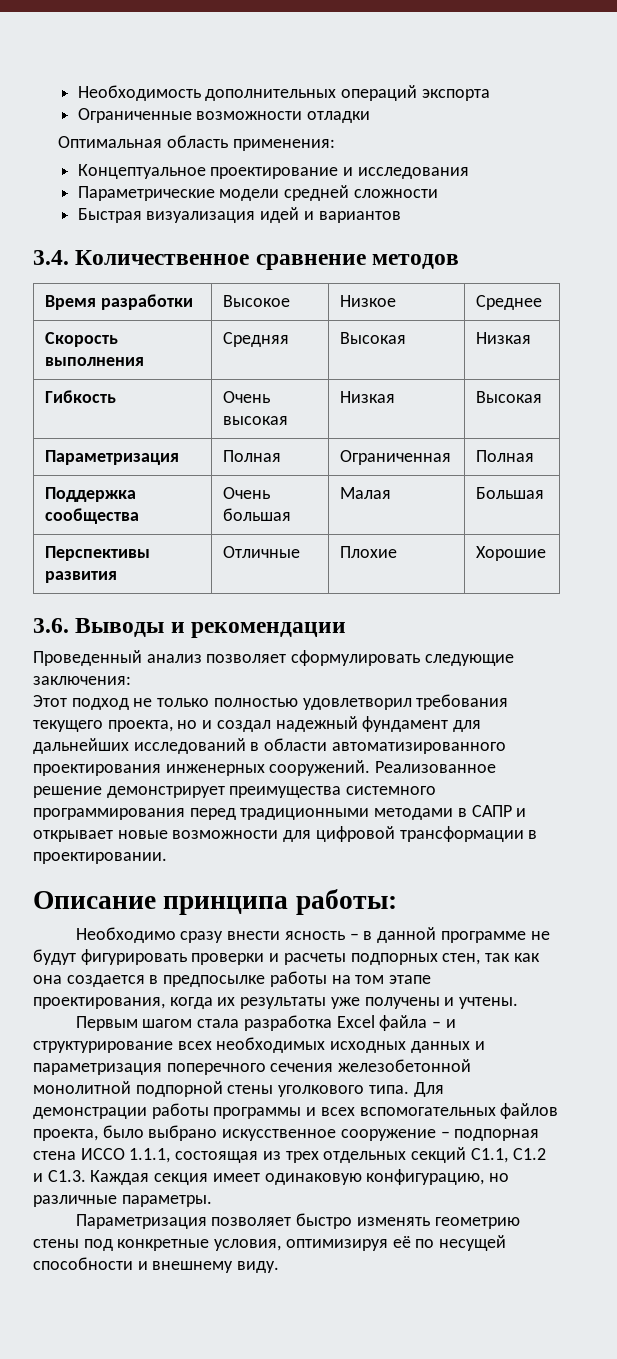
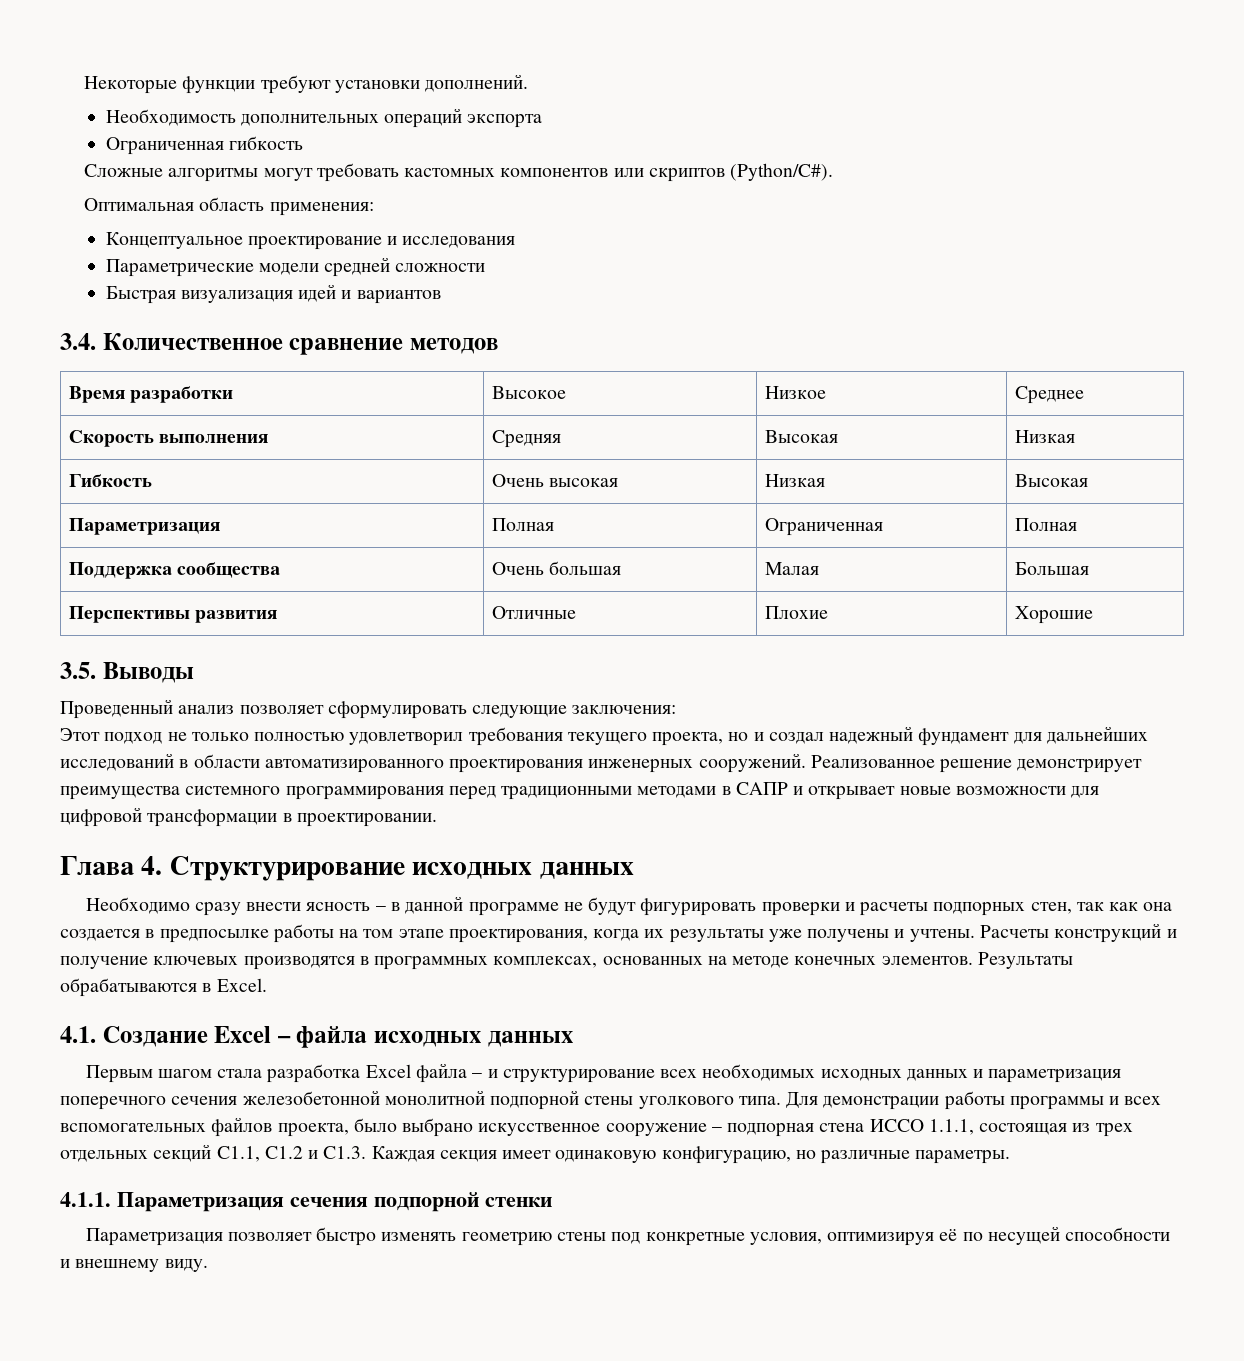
+ Некоторые функции требуют установки дополнений.
- Ограниченные возможности отладки
+ Ограниченная гибкость
+ Сложные алгоритмы могут требовать кастомных компонентов или скриптов (Python/C#).
- 3.6. Выводы и рекомендации
+ 3.5. Выводы
- Описание принципа работы:
+ Глава 4. Структурирование исходных данных
+ Расчеты конструкций и получение ключевых производятся в программных комплексах, основанных на методе конечных элементов. Результаты обрабатываются в Excel.
+ 4.1. Создание Excel – файла исходных данных
+ 4.1.1. Параметризация сечения подпорной стенки

